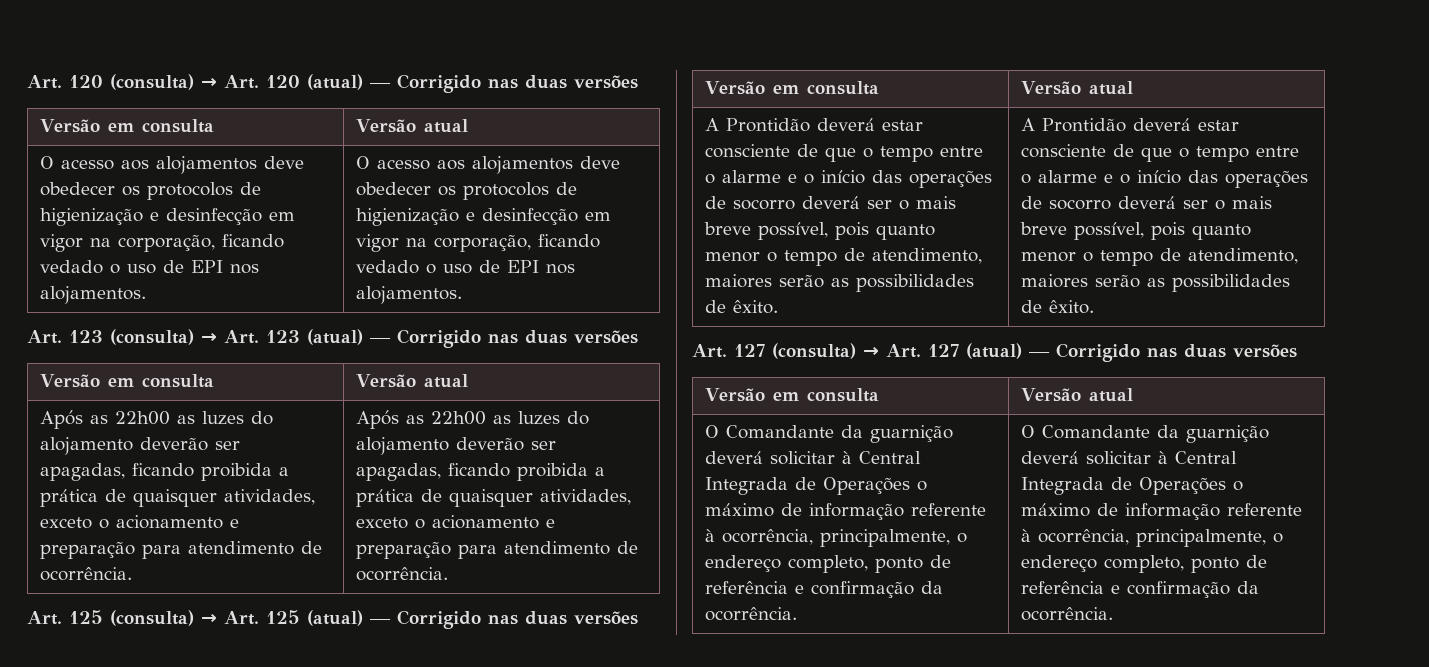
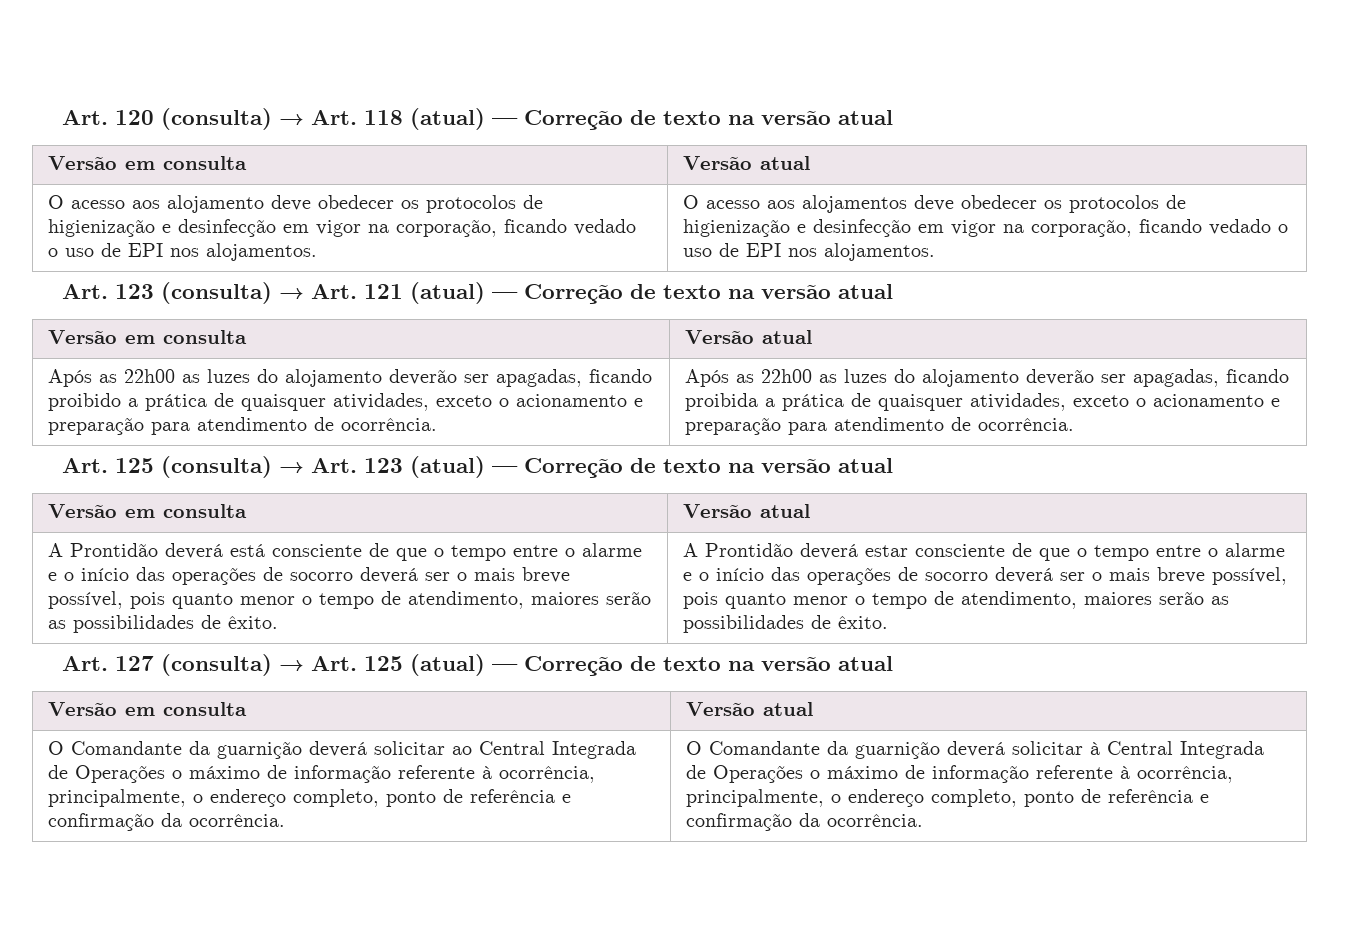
- Art. 120 (consulta) → Art. 120 (atual) — Corrigido nas duas versões
+ Art. 120 (consulta) → Art. 118 (atual) — Correção de texto na versão atual
  Versão em consulta | Versão atual
- O acesso aos alojamentos deve obedecer os protocolos de higienização e desinfecção em vigor na corporação, ficando vedado o uso de EPI nos alojamentos.
+ O acesso aos alojamento deve obedecer os protocolos de higienização e desinfecção em vigor na corporação, ficando vedado o uso de EPI nos alojamentos.
- Art. 123 (consulta) → Art. 123 (atual) — Corrigido nas duas versões
+ Art. 123 (consulta) → Art. 121 (atual) — Correção de texto na versão atual
  Versão em consulta | Versão atual
- Após as 22h00 as luzes do alojamento deverão ser apagadas, ficando proibida a prática de quaisquer atividades, exceto o acionamento e preparação para atendimento de ocorrência.
+ Após as 22h00 as luzes do alojamento deverão ser apagadas, ficando proibido a prática de quaisquer atividades, exceto o acionamento e preparação para atendimento de ocorrência.
- Art. 125 (consulta) → Art. 125 (atual) — Corrigido nas duas versões
+ Art. 125 (consulta) → Art. 123 (atual) — Correção de texto na versão atual
  Versão em consulta | Versão atual
- A Prontidão deverá estar consciente de que o tempo entre o alarme e o início das operações de socorro deverá ser o mais breve possível, pois quanto menor o tempo de atendimento, maiores serão as possibilidades de êxito.
+ A Prontidão deverá está consciente de que o tempo entre o alarme e o início das operações de socorro deverá ser o mais breve possível, pois quanto menor o tempo de atendimento, maiores serão as possibilidades de êxito.
- Art. 127 (consulta) → Art. 127 (atual) — Corrigido nas duas versões
+ Art. 127 (consulta) → Art. 125 (atual) — Correção de texto na versão atual
  Versão em consulta | Versão atual
- O Comandante da guarnição deverá solicitar à Central Integrada de Operações o máximo de informação referente à ocorrência, principalmente, o endereço completo, ponto de referência e confirmação da ocorrência.
+ O Comandante da guarnição deverá solicitar ao Central Integrada de Operações o máximo de informação referente à ocorrência, principalmente, o endereço completo, ponto de referência e confirmação da ocorrência.

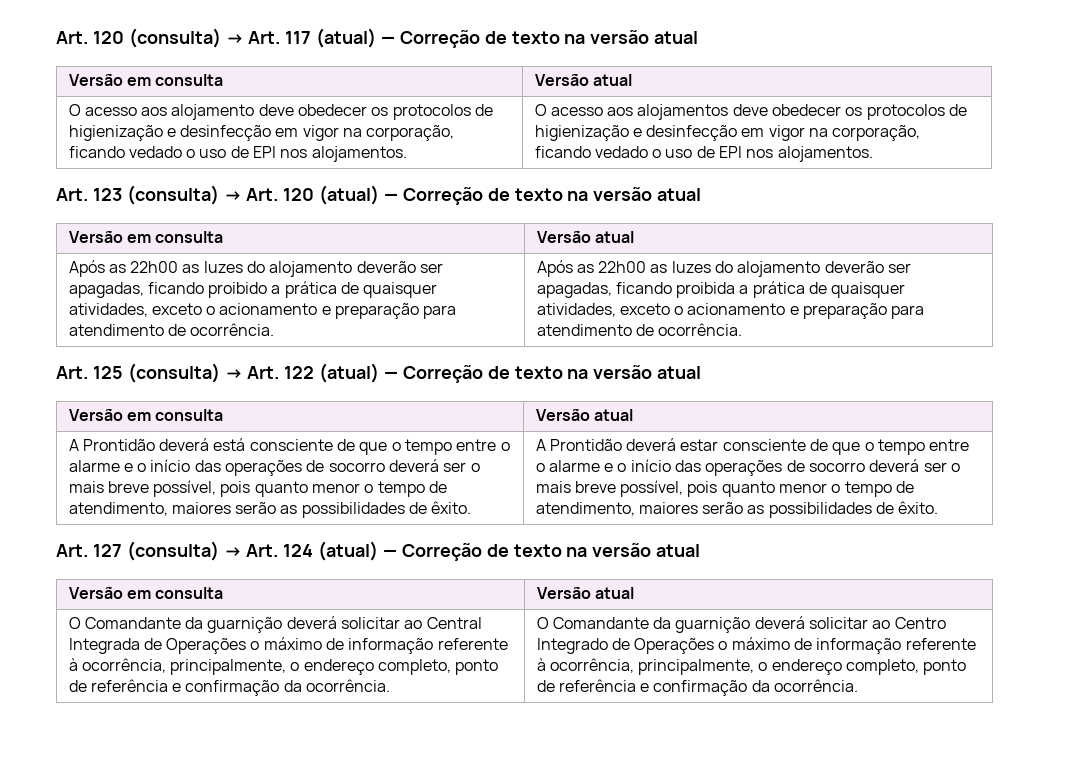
- Art. 120 (consulta) → Art. 118 (atual) — Correção de texto na versão atual
+ Art. 120 (consulta) → Art. 117 (atual) — Correção de texto na versão atual
- Art. 123 (consulta) → Art. 121 (atual) — Correção de texto na versão atual
+ Art. 123 (consulta) → Art. 120 (atual) — Correção de texto na versão atual
- Art. 125 (consulta) → Art. 123 (atual) — Correção de texto na versão atual
+ Art. 125 (consulta) → Art. 122 (atual) — Correção de texto na versão atual
- Art. 127 (consulta) → Art. 125 (atual) — Correção de texto na versão atual
+ Art. 127 (consulta) → Art. 124 (atual) — Correção de texto na versão atual
- O Comandante da guarnição deverá solicitar à Central Integrada de Operações o máximo de informação referente à ocorrência, principalmente, o endereço completo, ponto de referência e confirmação da ocorrência.
+ O Comandante da guarnição deverá solicitar ao Centro Integrado de Operações o máximo de informação referente à ocorrência, principalmente, o endereço completo, ponto de referência e confirmação da ocorrência.

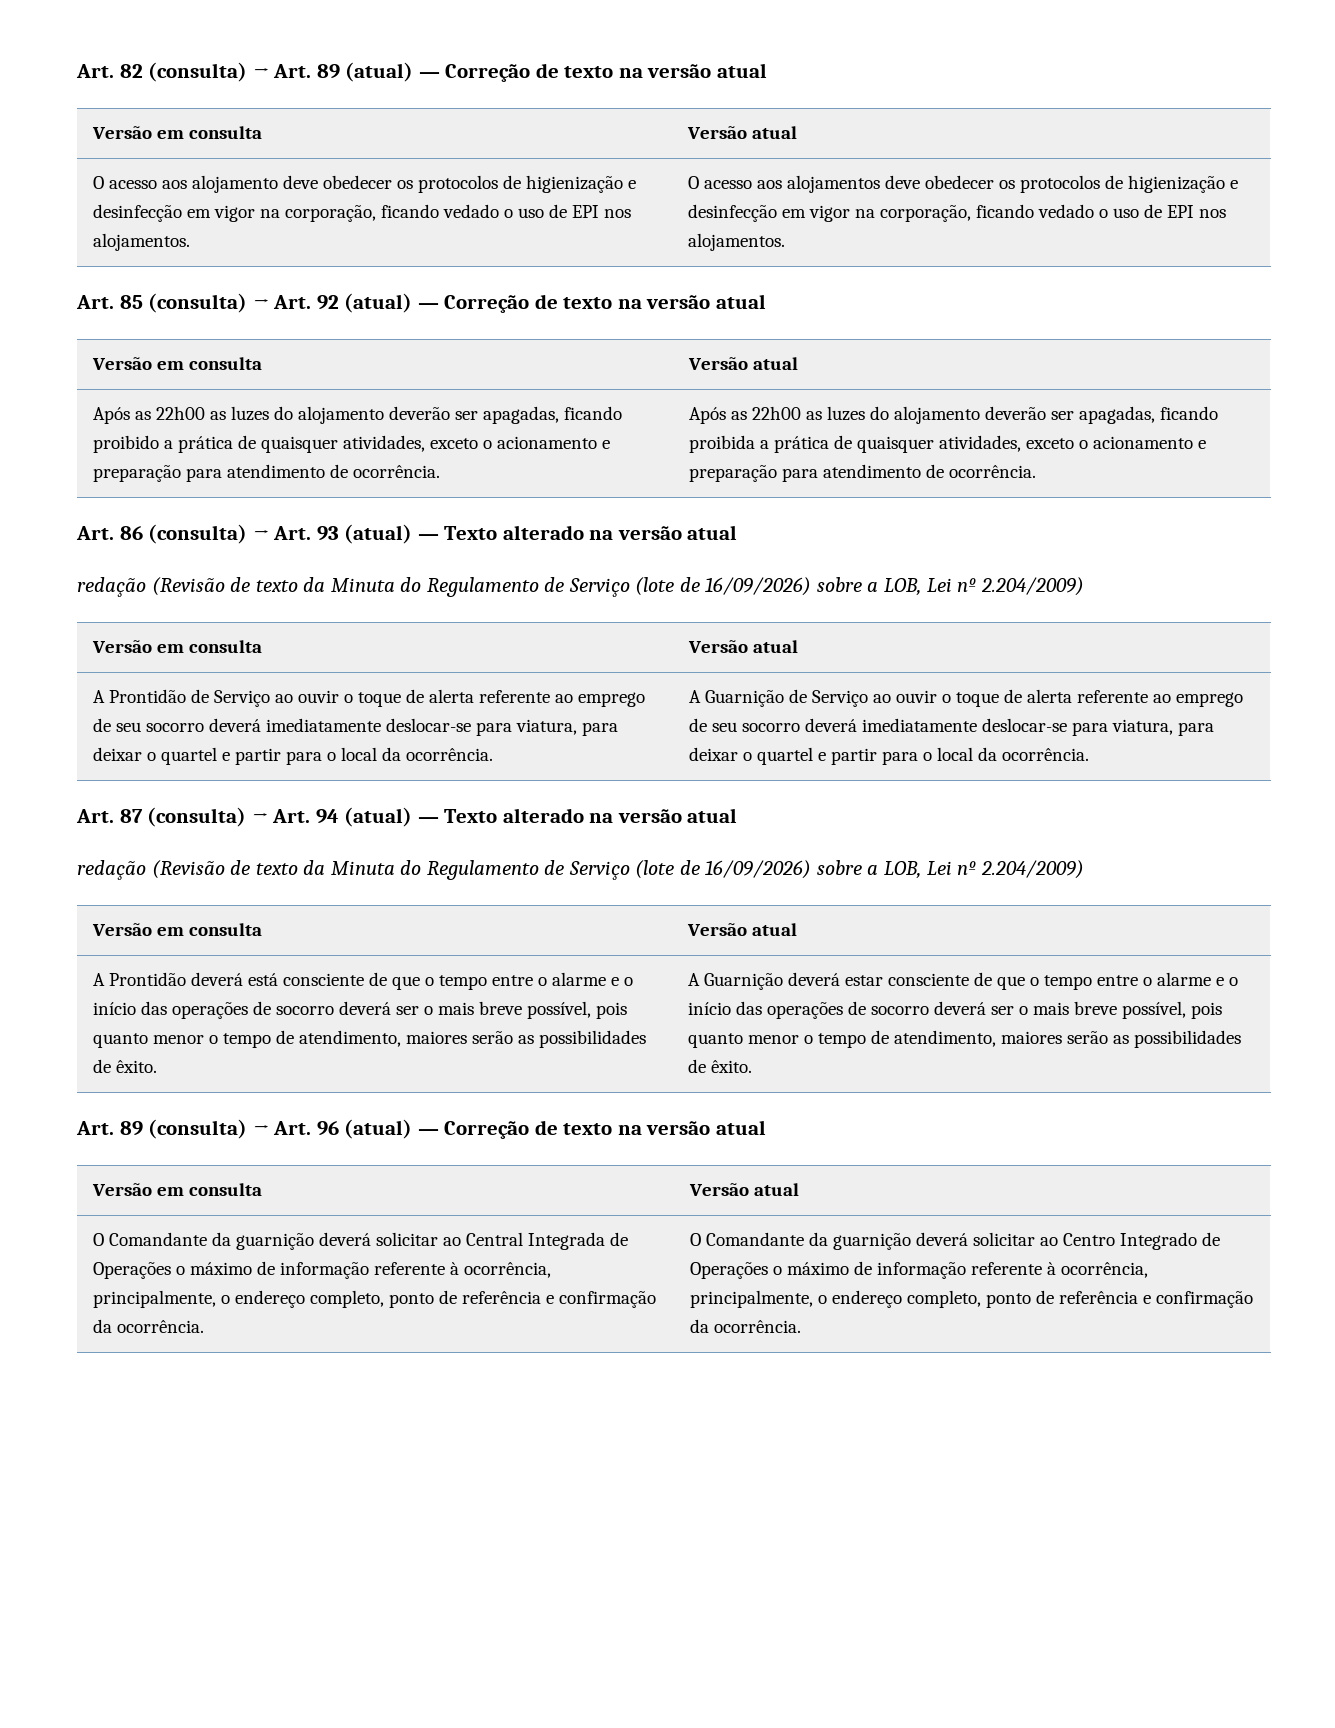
- Art. 120 (consulta) → Art. 117 (atual) — Correção de texto na versão atual
+ Art. 82 (consulta) → Art. 89 (atual) — Correção de texto na versão atual
- Art. 123 (consulta) → Art. 120 (atual) — Correção de texto na versão atual
+ Art. 85 (consulta) → Art. 92 (atual) — Correção de texto na versão atual
- Art. 125 (consulta) → Art. 122 (atual) — Correção de texto na versão atual
+ Art. 86 (consulta) → Art. 93 (atual) — Texto alterado na versão atual
+ redação (Revisão de texto da Minuta do Regulamento de Serviço (lote de 16/09/2026) sobre a LOB, Lei nº 2.204/2009)
+ Versão em consulta | Versão atual
+ A Prontidão de Serviço ao ouvir o toque de alerta referente ao emprego de seu socorro deverá imediatamente deslocar-se para viatura, para deixar o quartel e partir para o local da ocorrência. | A Guarnição de Serviço ao ouvir o toque de alerta referente ao emprego de seu socorro deverá imediatamente deslocar-se para viatura, para deixar o quartel e partir para o local da ocorrência.
+ Art. 87 (consulta) → Art. 94 (atual) — Texto alterado na versão atual
+ redação (Revisão de texto da Minuta do Regulamento de Serviço (lote de 16/09/2026) sobre a LOB, Lei nº 2.204/2009)
- A Prontidão deverá estar consciente de que o tempo entre o alarme e o início das operações de socorro deverá ser o mais breve possível, pois quanto menor o tempo de atendimento, maiores serão as possibilidades de êxito.
+ A Guarnição deverá estar consciente de que o tempo entre o alarme e o início das operações de socorro deverá ser o mais breve possível, pois quanto menor o tempo de atendimento, maiores serão as possibilidades de êxito.
- Art. 127 (consulta) → Art. 124 (atual) — Correção de texto na versão atual
+ Art. 89 (consulta) → Art. 96 (atual) — Correção de texto na versão atual

